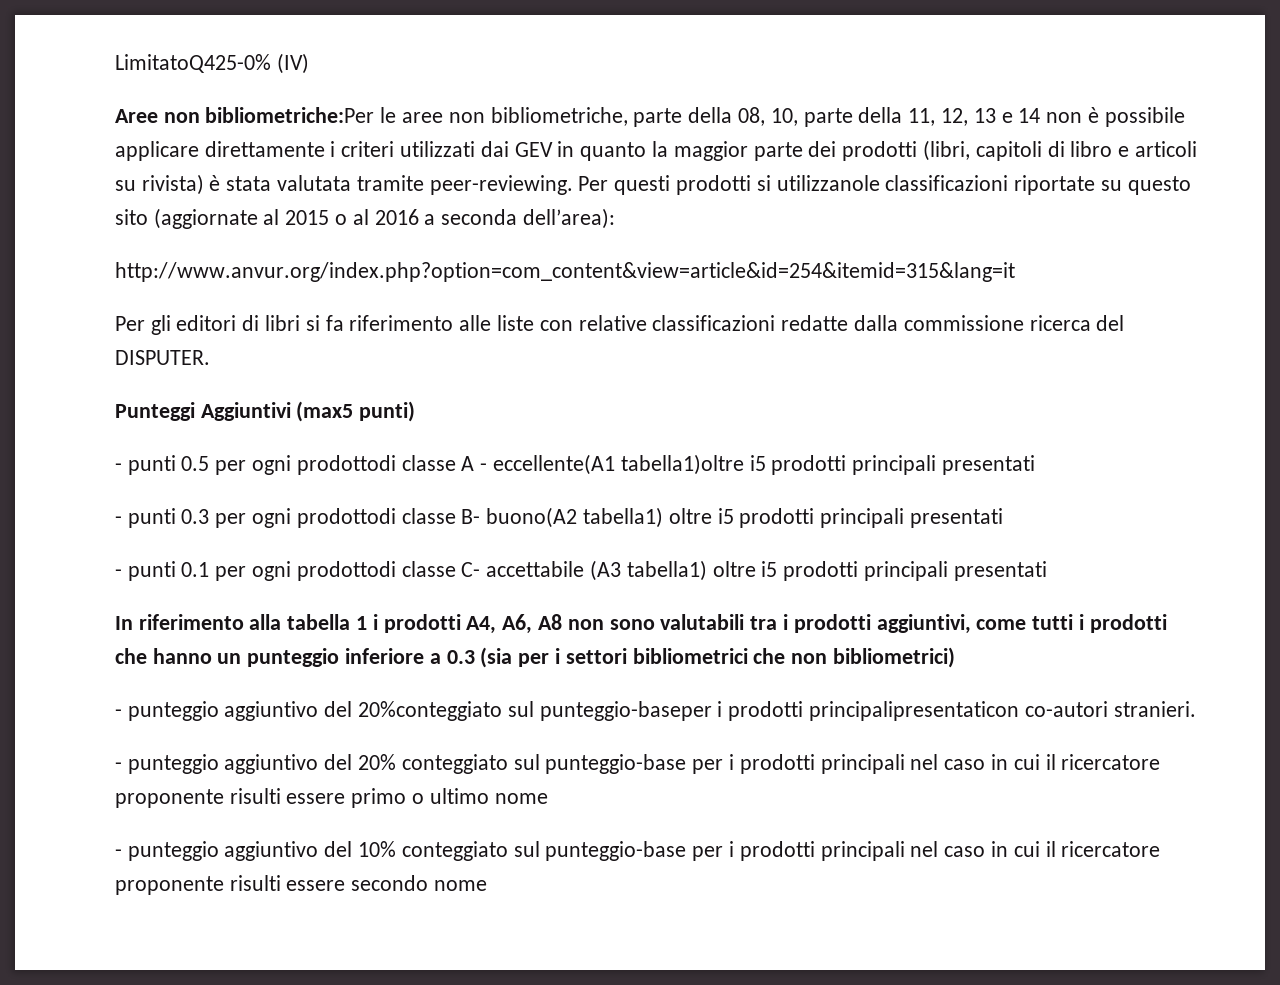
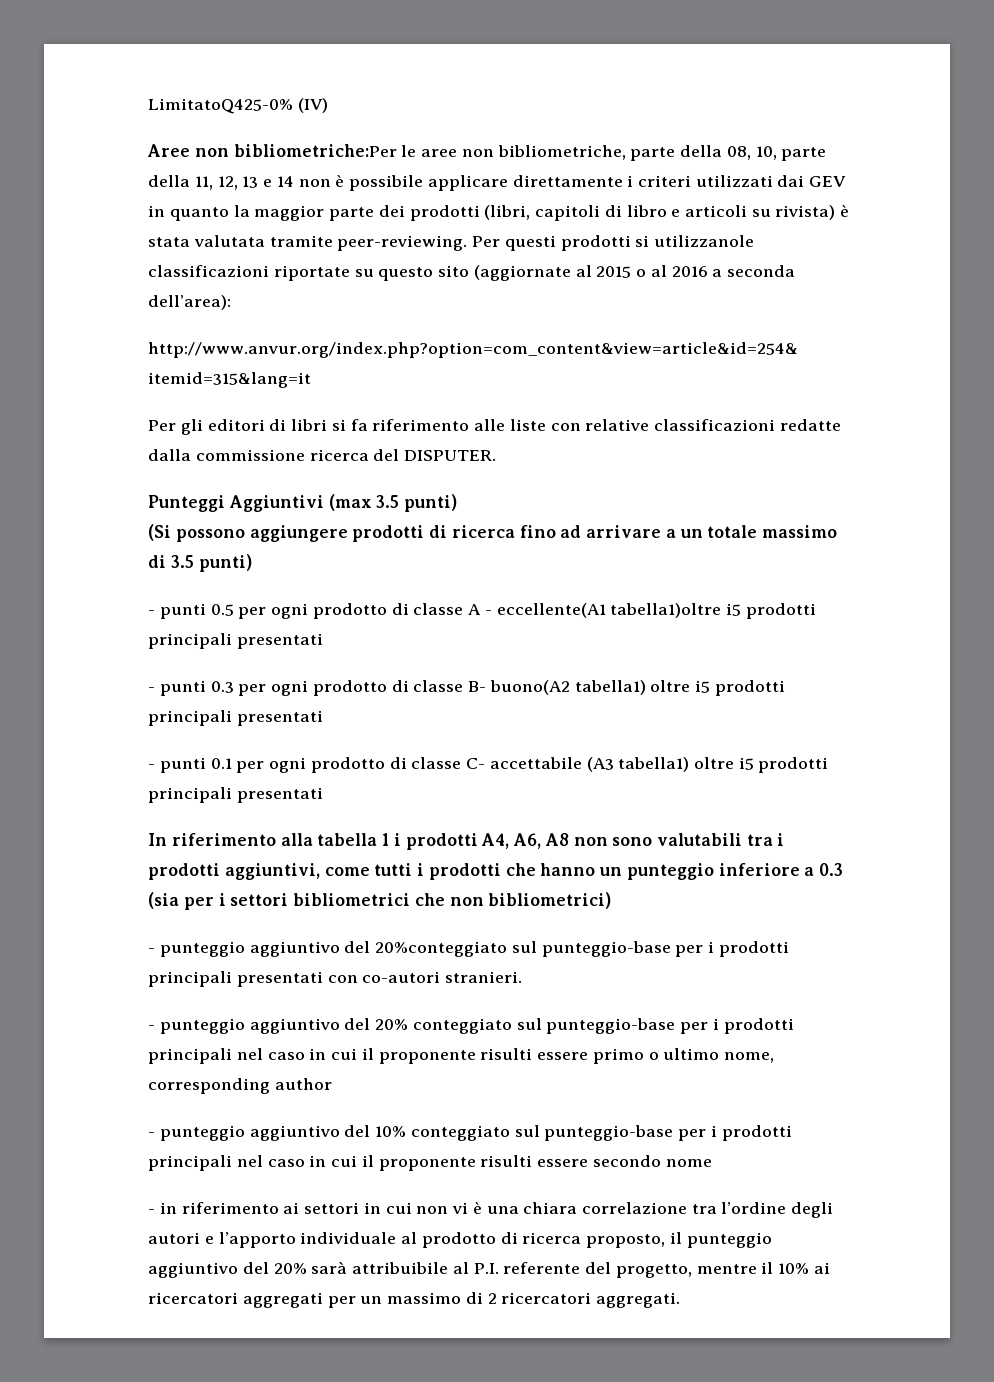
- Punteggi Aggiuntivi (max5 punti)
+ Punteggi Aggiuntivi (max 3.5 punti)
+ (Si possono aggiungere prodotti di ricerca fino ad arrivare a un totale massimo di 3.5 punti)
- - punti 0.5 per ogni prodottodi classe A - eccellente(A1 tabella1)oltre i5 prodotti principali presentati
+ - punti 0.5 per ogni prodotto di classe A - eccellente(A1 tabella1)oltre i5 prodotti principali presentati
- - punti 0.3 per ogni prodottodi classe B- buono(A2 tabella1) oltre i5 prodotti principali presentati
+ - punti 0.3 per ogni prodotto di classe B- buono(A2 tabella1) oltre i5 prodotti principali presentati
- - punti 0.1 per ogni prodottodi classe C- accettabile (A3 tabella1) oltre i5 prodotti principali presentati
+ - punti 0.1 per ogni prodotto di classe C- accettabile (A3 tabella1) oltre i5 prodotti principali presentati
- - punteggio aggiuntivo del 20%conteggiato sul punteggio-baseper i prodotti principalipresentaticon co-autori stranieri.
+ - punteggio aggiuntivo del 20%conteggiato sul punteggio-base per i prodotti principali presentati con co-autori stranieri.
- - punteggio aggiuntivo del 20% conteggiato sul punteggio-base per i prodotti principali nel caso in cui il ricercatore proponente risulti essere primo o ultimo nome
+ - punteggio aggiuntivo del 20% conteggiato sul punteggio-base per i prodotti principali nel caso in cui il proponente risulti essere primo o ultimo nome, corresponding author
- - punteggio aggiuntivo del 10% conteggiato sul punteggio-base per i prodotti principali nel caso in cui il ricercatore proponente risulti essere secondo nome
+ - punteggio aggiuntivo del 10% conteggiato sul punteggio-base per i prodotti principali nel caso in cui il proponente risulti essere secondo nome
+ - in riferimento ai settori in cui non vi è una chiara correlazione tra l’ordine degli autori e l’apporto individuale al prodotto di ricerca proposto, il punteggio aggiuntivo del 20% sarà attribuibile al P.I. referente del progetto, mentre il 10% ai ricercatori aggregati per un massimo di 2 ricercatori aggregati.

